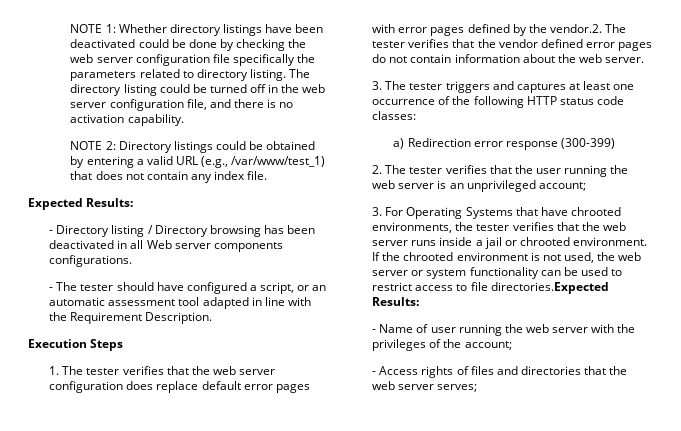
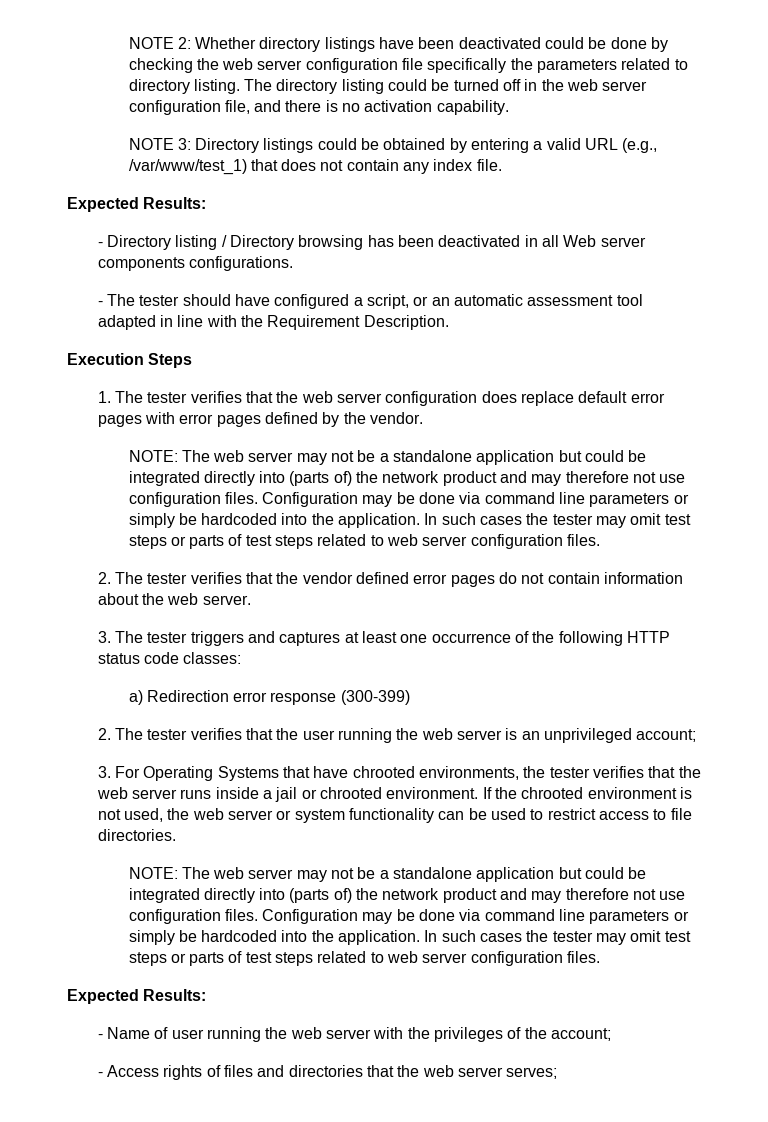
- NOTE 1: Whether directory listings have been deactivated could be done by checking the web server configuration file specifically the parameters related to directory listing.
+ NOTE 2: Whether directory listings have been deactivated could be done by checking the web server configuration file specifically the parameters related to directory listing.
- NOTE 2: Directory listings could be obtained by entering a valid URL (e.g., /var/www/test_1) that does not contain any index file.
+ NOTE 3: Directory listings could be obtained by entering a valid URL (e.g., /var/www/test_1) that does not contain any index file.
- 1. The tester verifies that the web server configuration does replace default error pages with error pages defined by the vendor.2. The tester verifies that the vendor defined error pages do not contain information about the web server.
+ 1. The tester verifies that the web server configuration does replace default error pages with error pages defined by the vendor.
+ NOTE: The web server may not be a standalone application but could be integrated directly into (parts of) the network product and may therefore not use configuration files. Configuration may be done via command line parameters or simply be hardcoded into the application. In such cases the tester may omit test steps or parts of test steps related to web server configuration files.
+ 2. The tester verifies that the vendor defined error pages do not contain information about the web server.
- If the chrooted environment is not used, the web server or system functionality can be used to restrict access to file directories.Expected Results:
+ If the chrooted environment is not used, the web server or system functionality can be used to restrict access to file directories.
+ NOTE: The web server may not be a standalone application but could be integrated directly into (parts of) the network product and may therefore not use configuration files. Configuration may be done via command line parameters or simply be hardcoded into the application. In such cases the tester may omit test steps or parts of test steps related to web server configuration files.
+ Expected Results:

